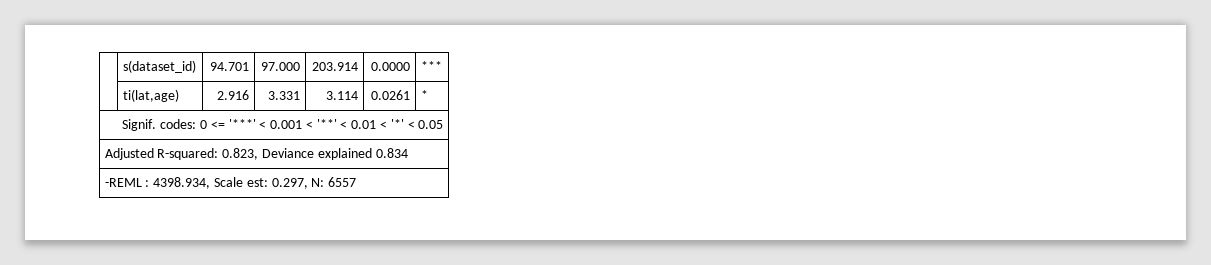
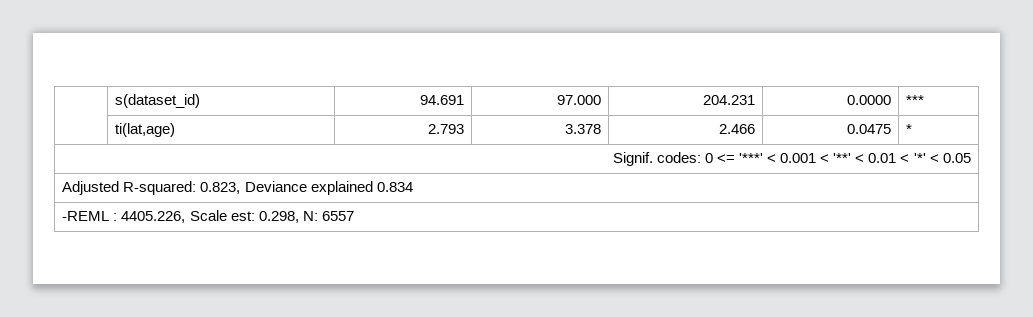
- | s(dataset_id) | 94.701 | 97.000 | 203.914 | 0.0000 | ***
+ | s(dataset_id) | 94.691 | 97.000 | 204.231 | 0.0000 | ***
- | ti(lat,age) | 2.916 | 3.331 | 3.114 | 0.0261 | *
+ | ti(lat,age) | 2.793 | 3.378 | 2.466 | 0.0475 | *
- -REML : 4398.934, Scale est: 0.297, N: 6557
+ -REML : 4405.226, Scale est: 0.298, N: 6557

